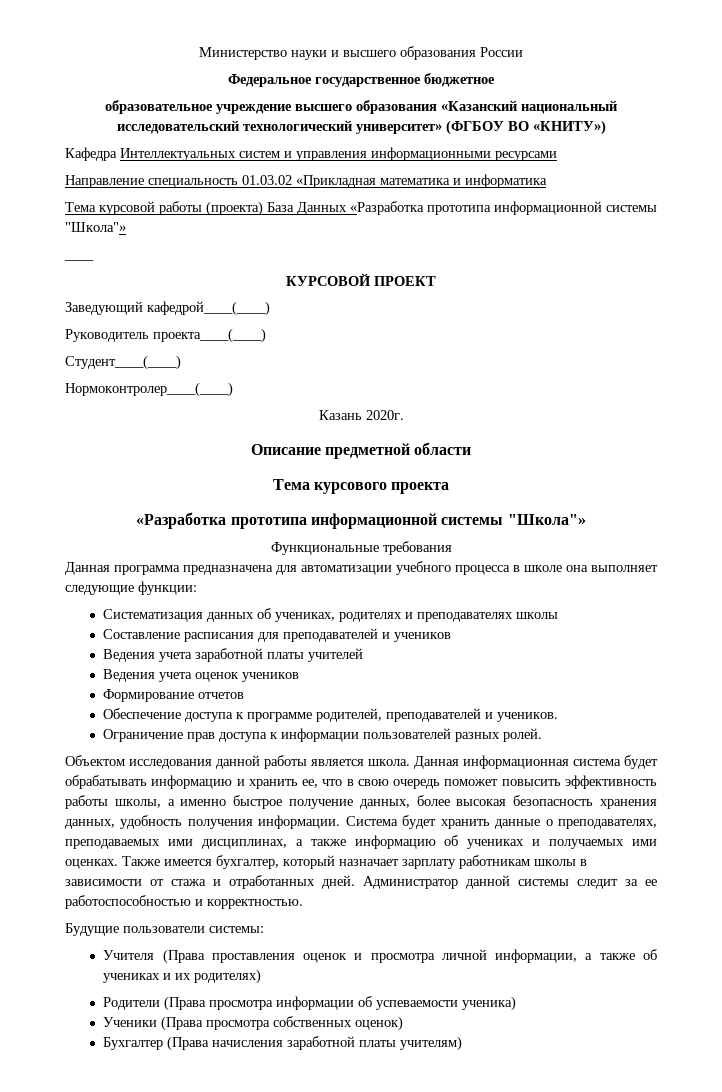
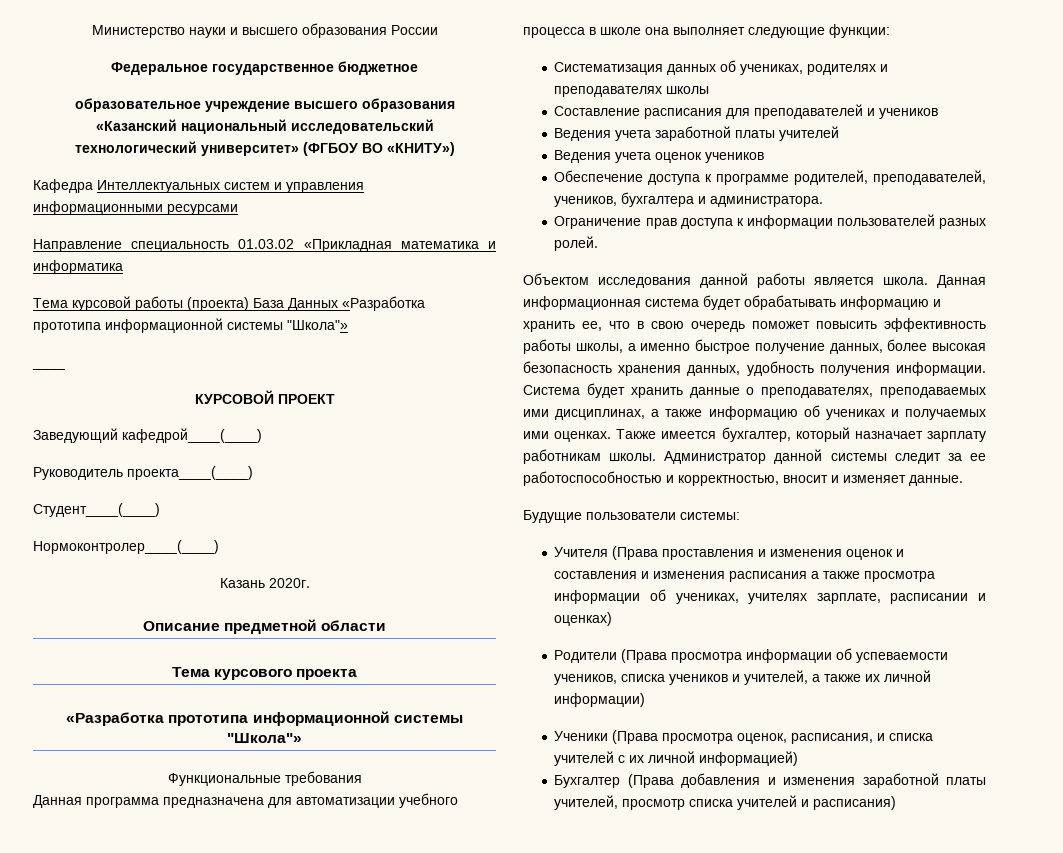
- Формирование отчетов
- Обеспечение доступа к программе родителей, преподавателей и учеников.
+ Обеспечение доступа к программе родителей, преподавателей, учеников, бухгалтера и администратора.
- Также имеется бухгалтер, который назначает зарплату работникам школы в зависимости от стажа и отработанных дней.
+ Также имеется бухгалтер, который назначает зарплату работникам школы.
- Администратор данной системы следит за ее работоспособностью и корректностью.
+ Администратор данной системы следит за ее работоспособностью и корректностью, вносит и изменяет данные.
- Учителя (Права проставления оценок и просмотра личной информации, а также об учениках и их родителях)
+ Учителя (Права проставления и изменения оценок и составления и изменения расписания а также просмотра информации об учениках, учителях зарплате, расписании и оценках)
- Родители (Права просмотра информации об успеваемости ученика)
- Ученики (Права просмотра собственных оценок)
- Бухгалтер (Права начисления заработной платы учителям)
+ Родители (Права просмотра информации об успеваемости учеников, списка учеников и учителей, а также их личной информации)
+ Ученики (Права просмотра оценок, расписания, и списка учителей с их личной информацией)
+ Бухгалтер (Права добавления и изменения заработной платы учителей, просмотр списка учителей и расписания)

